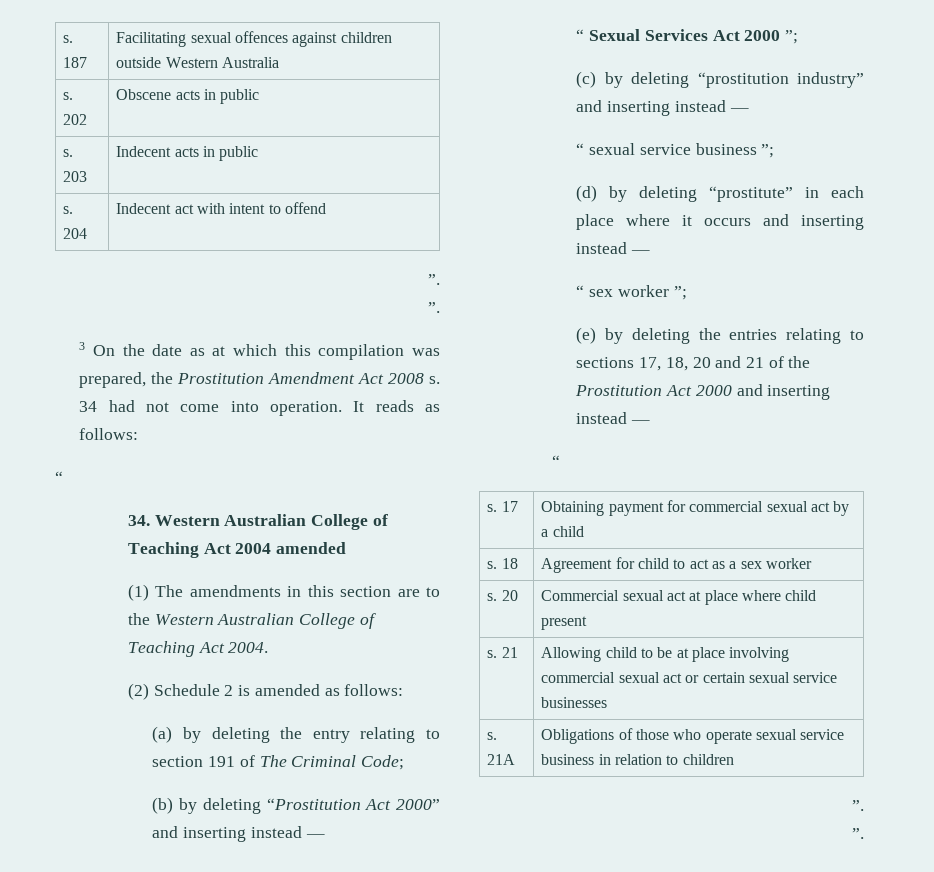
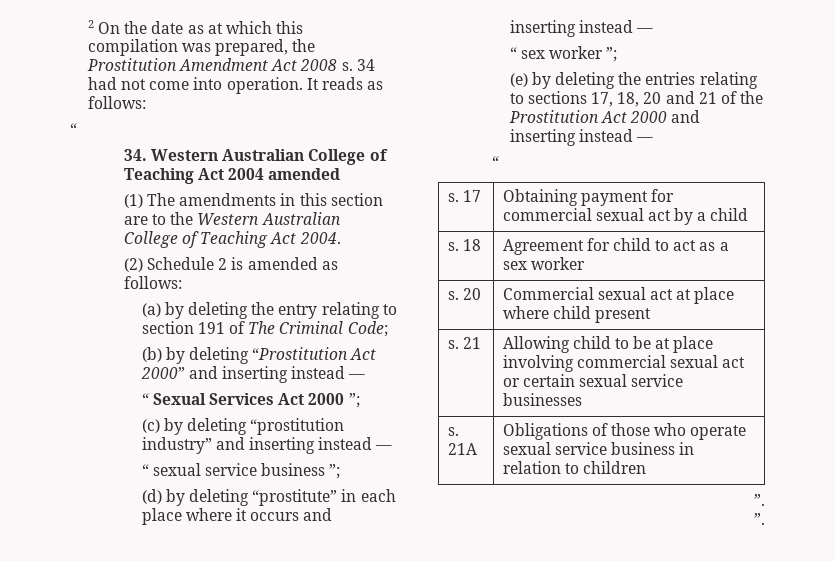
- s. 187 | Facilitating sexual offences against children outside Western Australia
- s. 202 | Obscene acts in public
- s. 203 | Indecent acts in public
- s. 204 | Indecent act with intent to offend
- ”.
- ”.
- 3 On the date as at which this compilation was prepared, the Prostitution Amendment Act 2008 s.
+ 2 On the date as at which this compilation was prepared, the Prostitution Amendment Act 2008 s.

